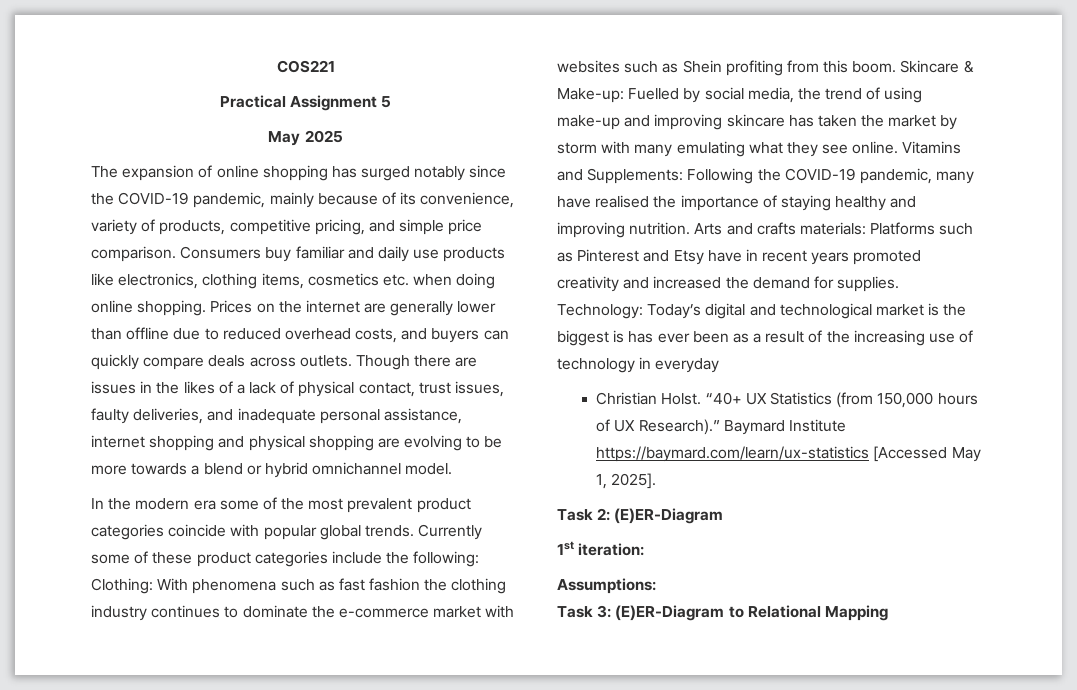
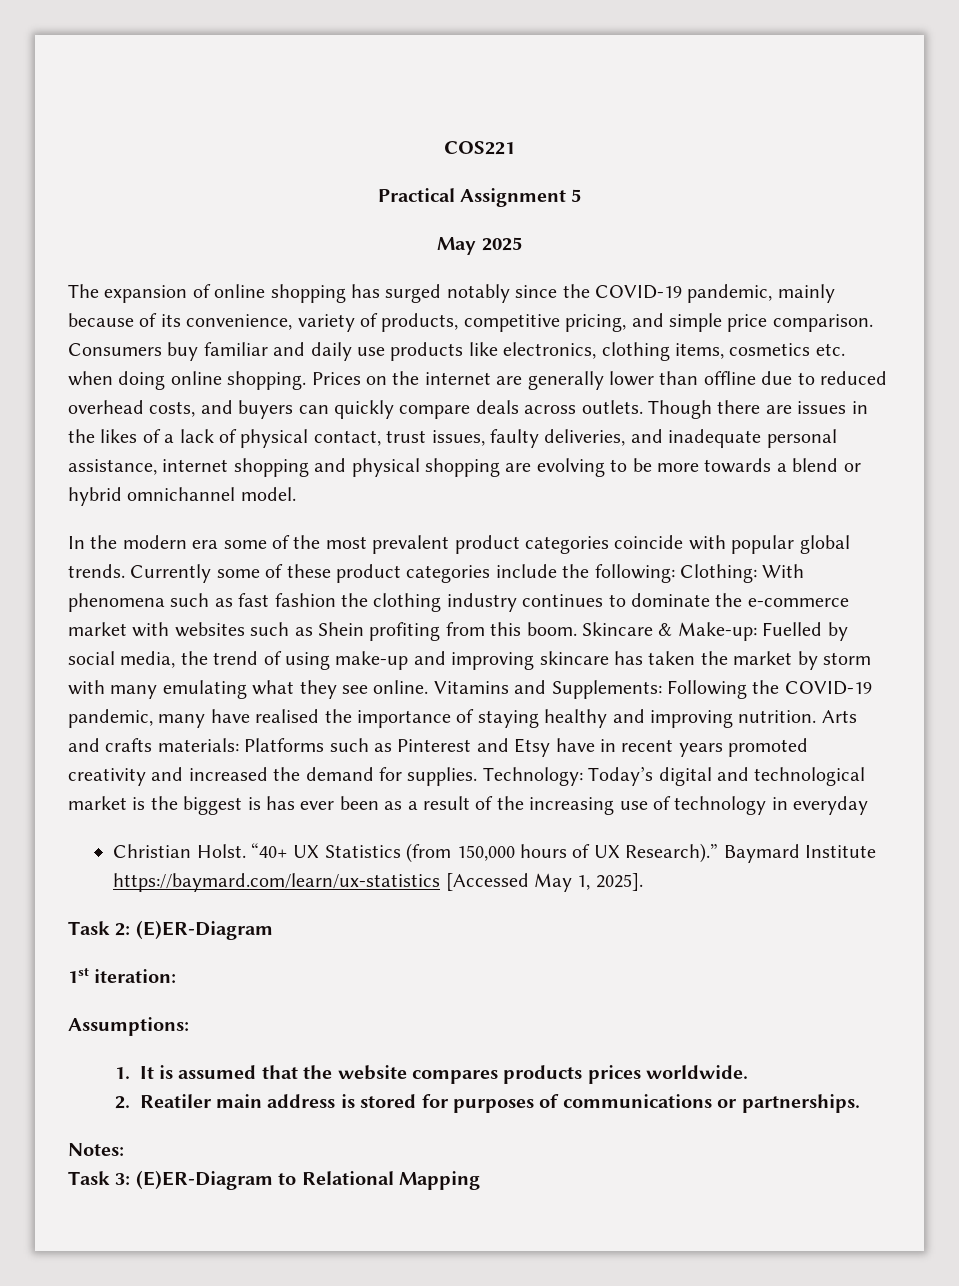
+ 1. It is assumed that the website compares products prices worldwide.
+ 2. Reatiler main address is stored for purposes of communications or partnerships.
+ Notes:

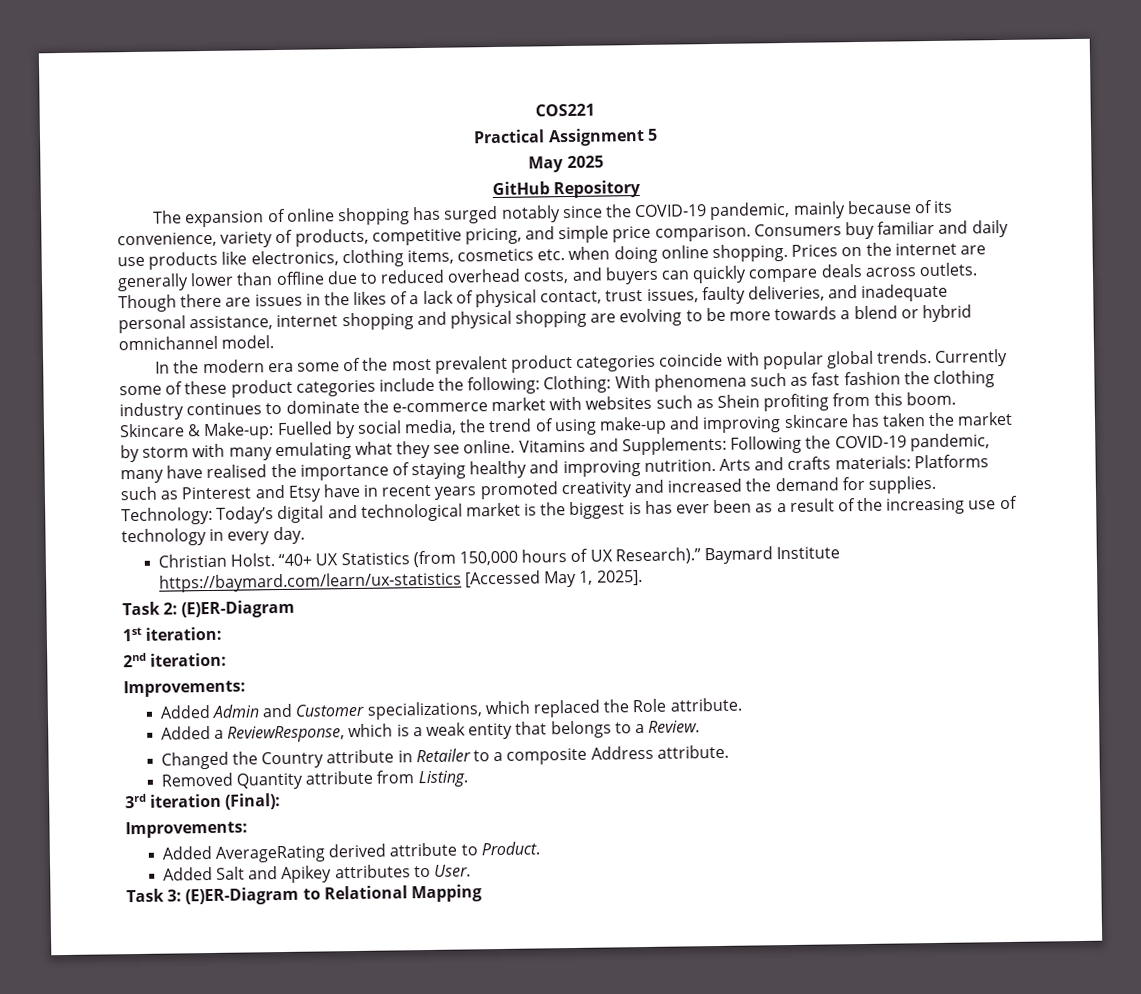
+ GitHub Repository
- Technology: Today’s digital and technological market is the biggest is has ever been as a result of the increasing use of technology in everyday
+ Technology: Today’s digital and technological market is the biggest is has ever been as a result of the increasing use of technology in every day.
- Assumptions:
- 1. It is assumed that the website compares products prices worldwide.
- 2. Reatiler main address is stored for purposes of communications or partnerships.
- Notes:
+ 2nd iteration:
+ Improvements:
+ Added Admin and Customer specializations, which replaced the Role attribute.
+ Added a ReviewResponse, which is a weak entity that belongs to a Review.
+ Changed the Country attribute in Retailer to a composite Address attribute.
+ Removed Quantity attribute from Listing.
+ 3rd iteration (Final):
+ Improvements:
+ Added AverageRating derived attribute to Product.
+ Added Salt and Apikey attributes to User.

